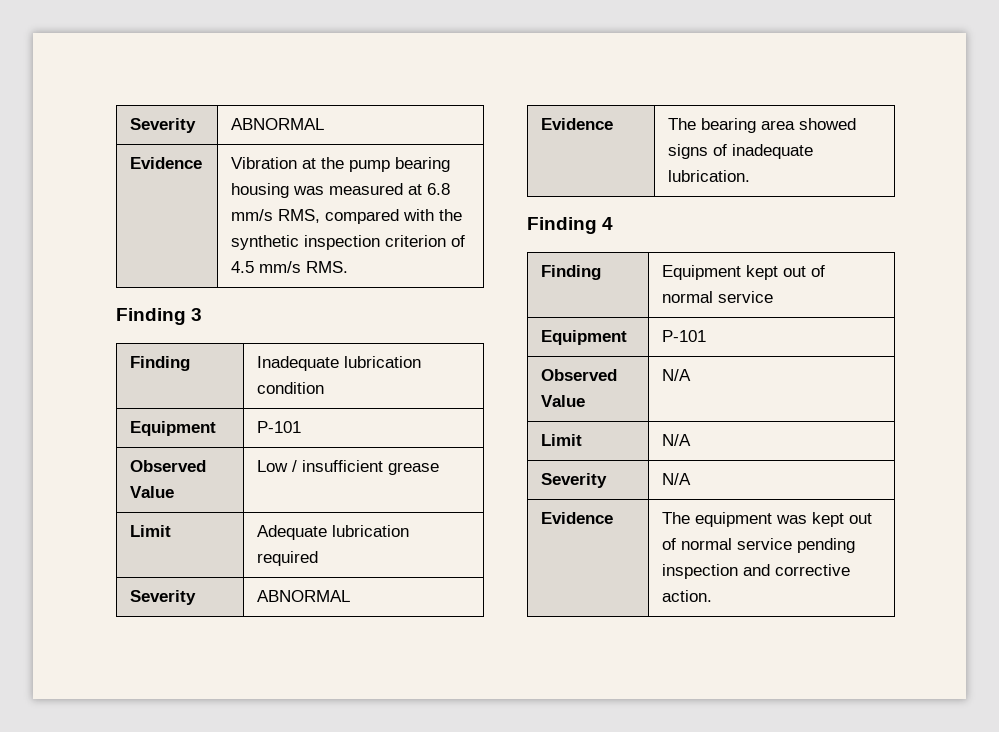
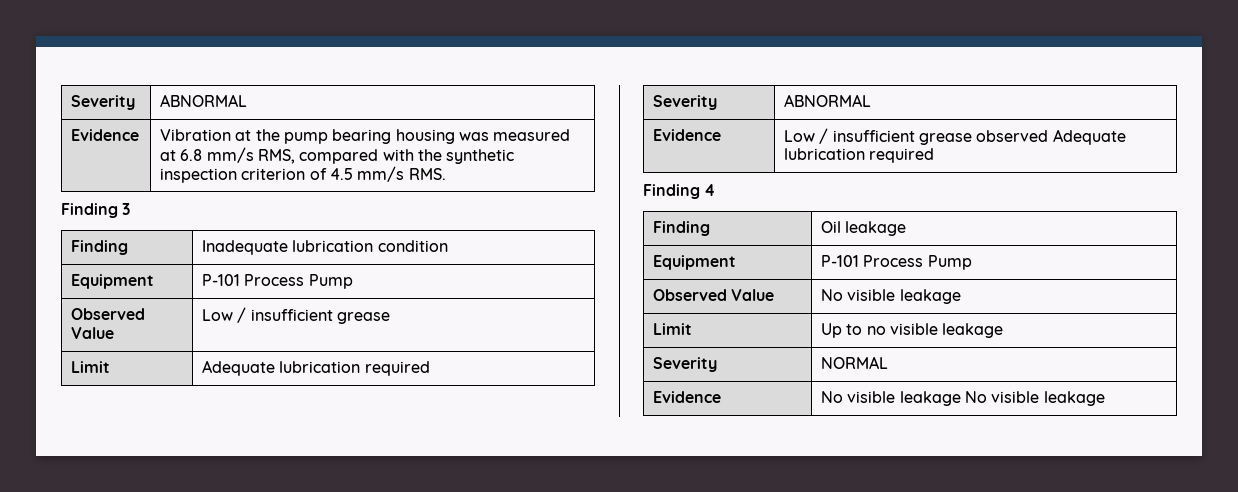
  Finding | Inadequate lubrication condition
- Equipment | P-101
+ Equipment | P-101 Process Pump
- Evidence | The bearing area showed signs of inadequate lubrication.
+ Evidence | Low / insufficient grease observed Adequate lubrication required
  Finding 4
- Finding | Equipment kept out of normal service
- Equipment | P-101
- Observed Value | N/A
- Limit | N/A
- Severity | N/A
- Evidence | The equipment was kept out of normal service pending inspection and corrective action.
+ Finding | Oil leakage
+ Equipment | P-101 Process Pump
+ Observed Value | No visible leakage
+ Limit | Up to no visible leakage
+ Severity | NORMAL
+ Evidence | No visible leakage No visible leakage

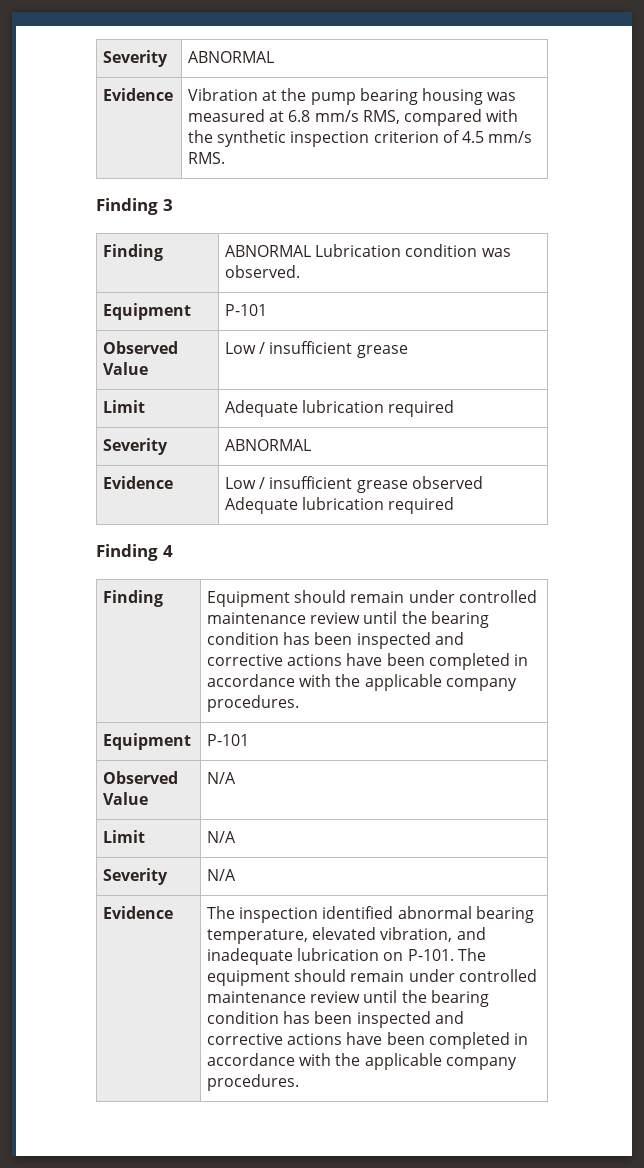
- Finding | Inadequate lubrication condition
- Equipment | P-101 Process Pump
+ Finding | ABNORMAL Lubrication condition was observed.
+ Equipment | P-101
- Finding | Oil leakage
- Equipment | P-101 Process Pump
- Observed Value | No visible leakage
- Limit | Up to no visible leakage
- Severity | NORMAL
- Evidence | No visible leakage No visible leakage
+ Finding | Equipment should remain under controlled maintenance review until the bearing condition has been inspected and corrective actions have been completed in accordance with the applicable company procedures.
+ Equipment | P-101
+ Observed Value | N/A
+ Limit | N/A
+ Severity | N/A
+ Evidence | The inspection identified abnormal bearing temperature, elevated vibration, and inadequate lubrication on P-101. The equipment should remain under controlled maintenance review until the bearing condition has been inspected and corrective actions have been completed in accordance with the applicable company procedures.

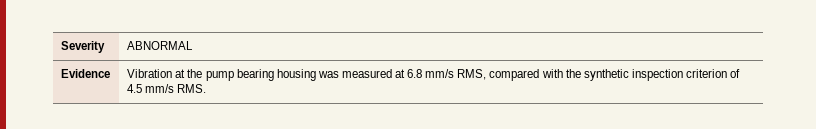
- Finding 3
- Finding | ABNORMAL Lubrication condition was observed.
- Equipment | P-101
- Observed Value | Low / insufficient grease
- Limit | Adequate lubrication required
- Severity | ABNORMAL
- Evidence | Low / insufficient grease observed Adequate lubrication required
- Finding 4
- Finding | Equipment should remain under controlled maintenance review until the bearing condition has been inspected and corrective actions have been completed in accordance with the applicable company procedures.
- Equipment | P-101
- Observed Value | N/A
- Limit | N/A
- Severity | N/A
- Evidence | The inspection identified abnormal bearing temperature, elevated vibration, and inadequate lubrication on P-101. The equipment should remain under controlled maintenance review until the bearing condition has been inspected and corrective actions have been completed in accordance with the applicable company procedures.

